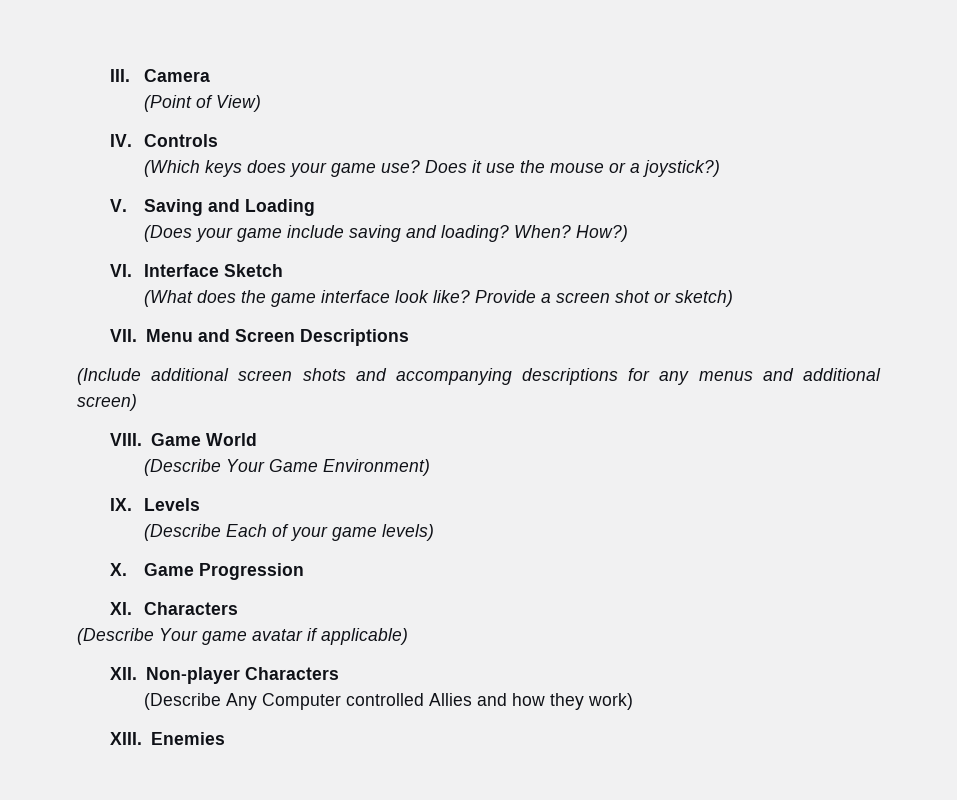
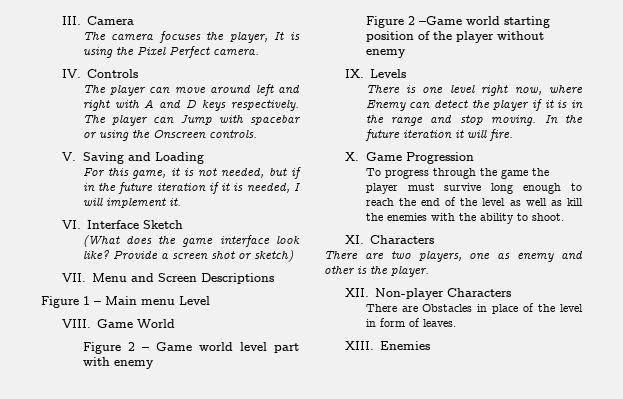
- (Point of View)
+ The camera focuses the player, It is using the Pixel Perfect camera.
  IV. Controls
- (Which keys does your game use? Does it use the mouse or a joystick?)
+ The player can move around left and right with A and D keys respectively. The player can Jump with spacebar or using the Onscreen controls.
  V. Saving and Loading
- (Does your game include saving and loading? When? How?)
+ For this game, it is not needed, but if in the future iteration if it is needed, I will implement it.
- (Include additional screen shots and accompanying descriptions for any menus and additional screen)
+ Figure 1 – Main menu Level
  VIII. Game World
- (Describe Your Game Environment)
+ Figure 2 – Game world level part with enemy
+ Figure 2 –Game world starting position of the player without enemy
  IX. Levels
- (Describe Each of your game levels)
+ There is one level right now, where Enemy can detect the player if it is in the range and stop moving. In the future iteration it will fire.
  X. Game Progression
+ To progress through the game the player must survive long enough to reach the end of the level as well as kill the enemies with the ability to shoot.
  XI. Characters
- (Describe Your game avatar if applicable)
+ There are two players, one as enemy and other is the player.
  XII. Non-player Characters
- (Describe Any Computer controlled Allies and how they work)
+ There are Obstacles in place of the level in form of leaves.

